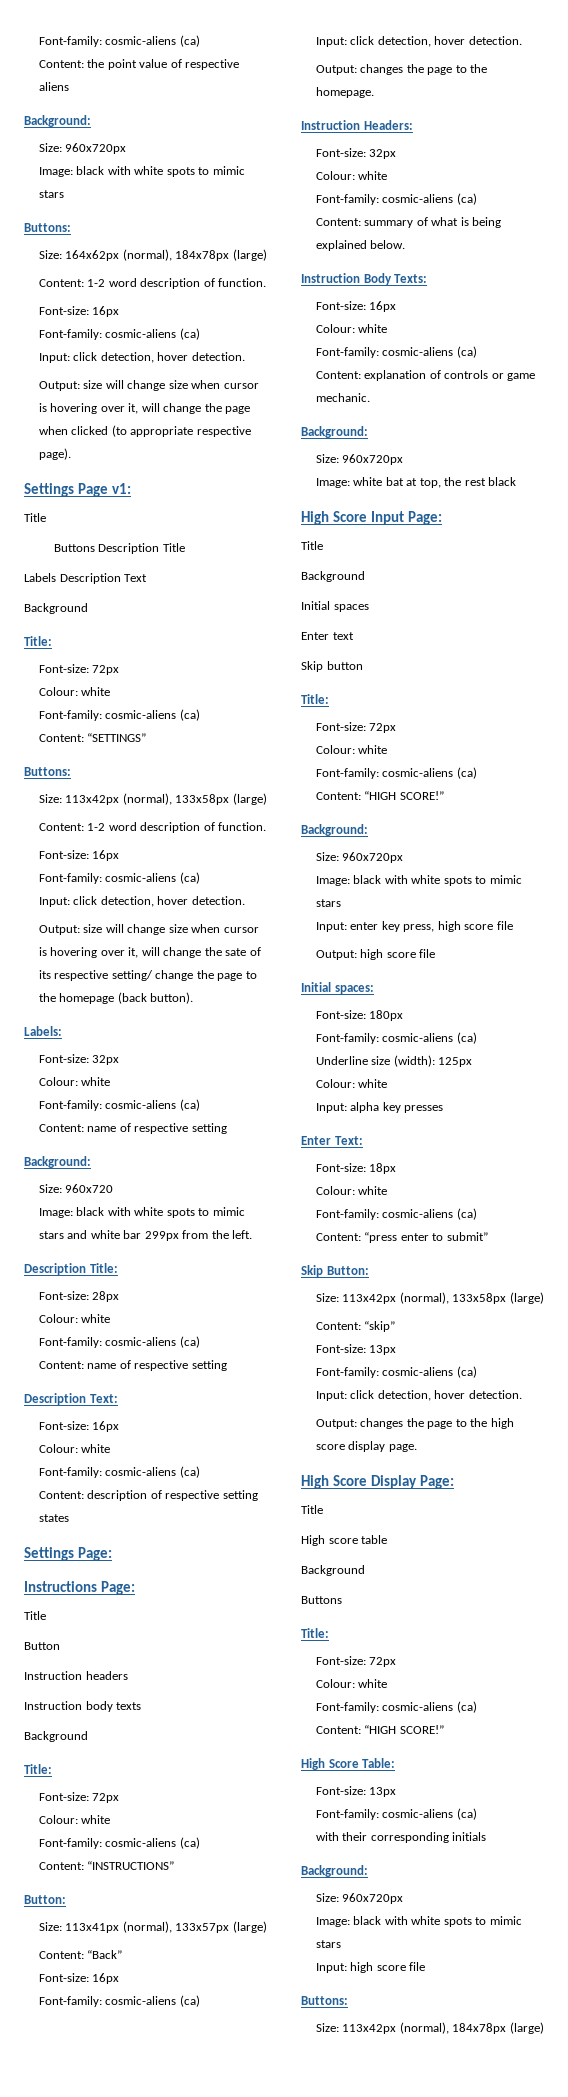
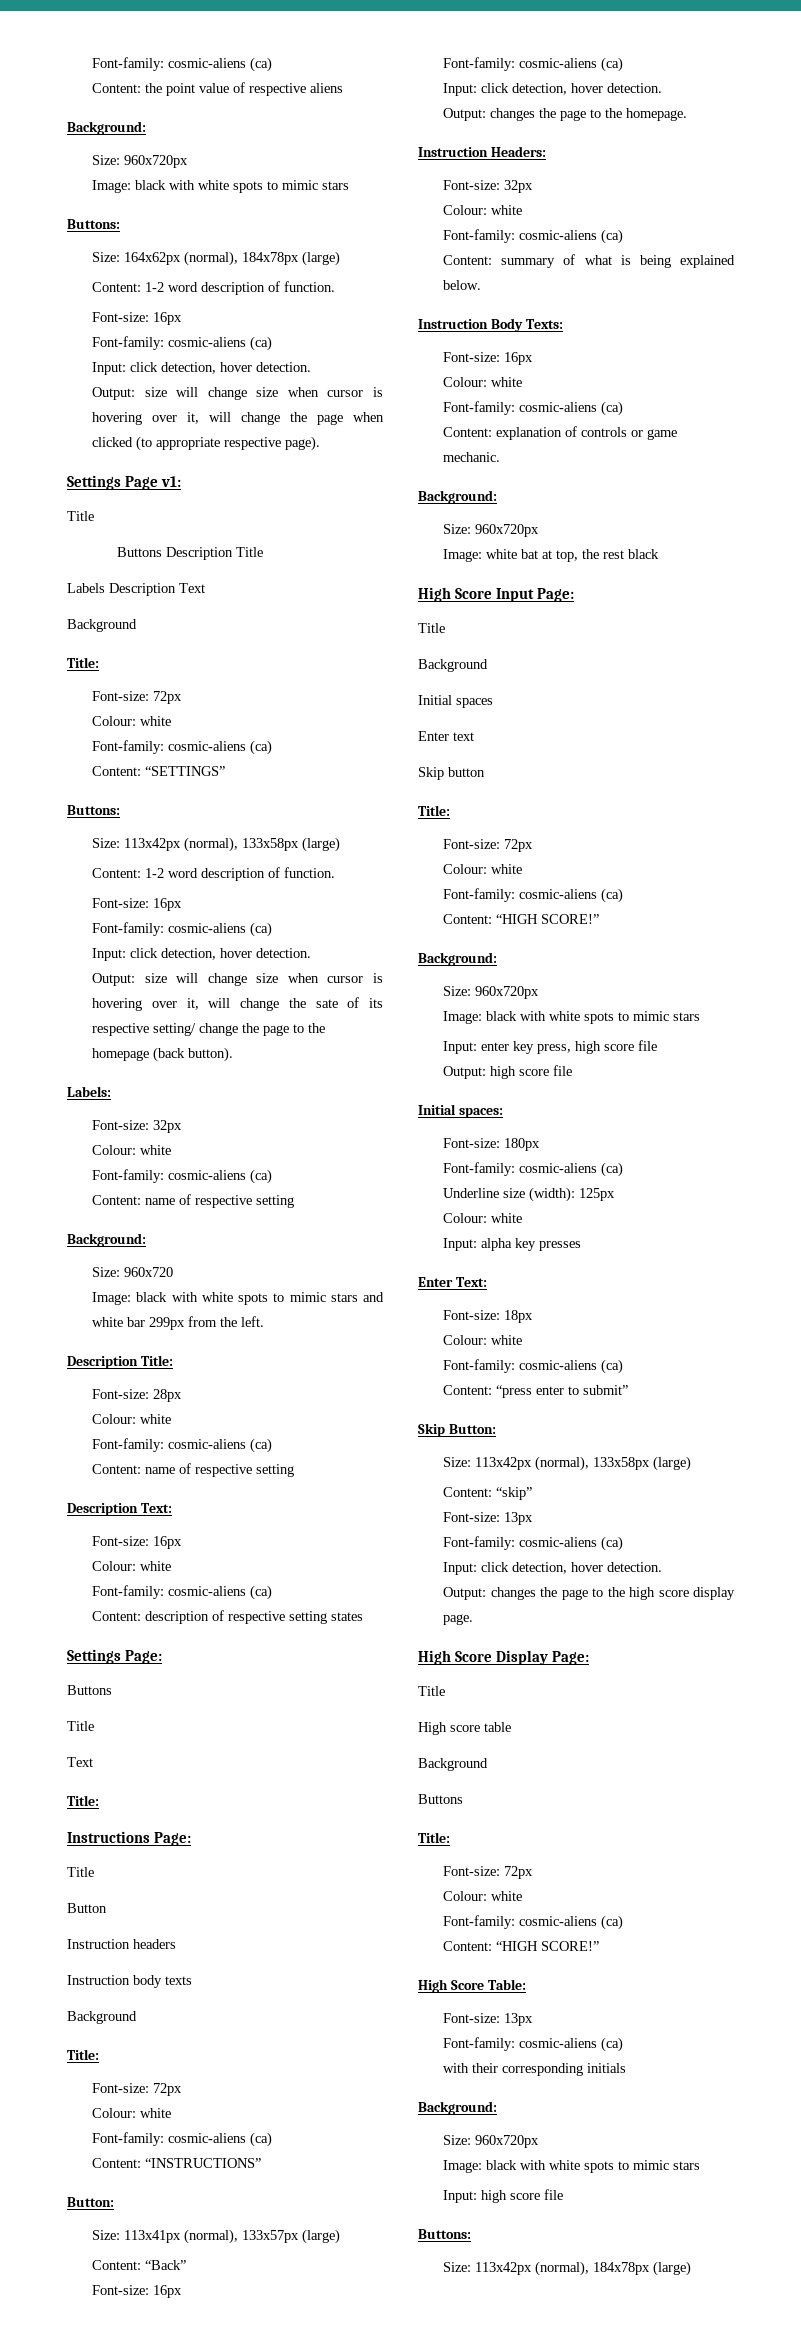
  Settings Page:
+ Buttons
+ Title
+ Text
+ Title:

